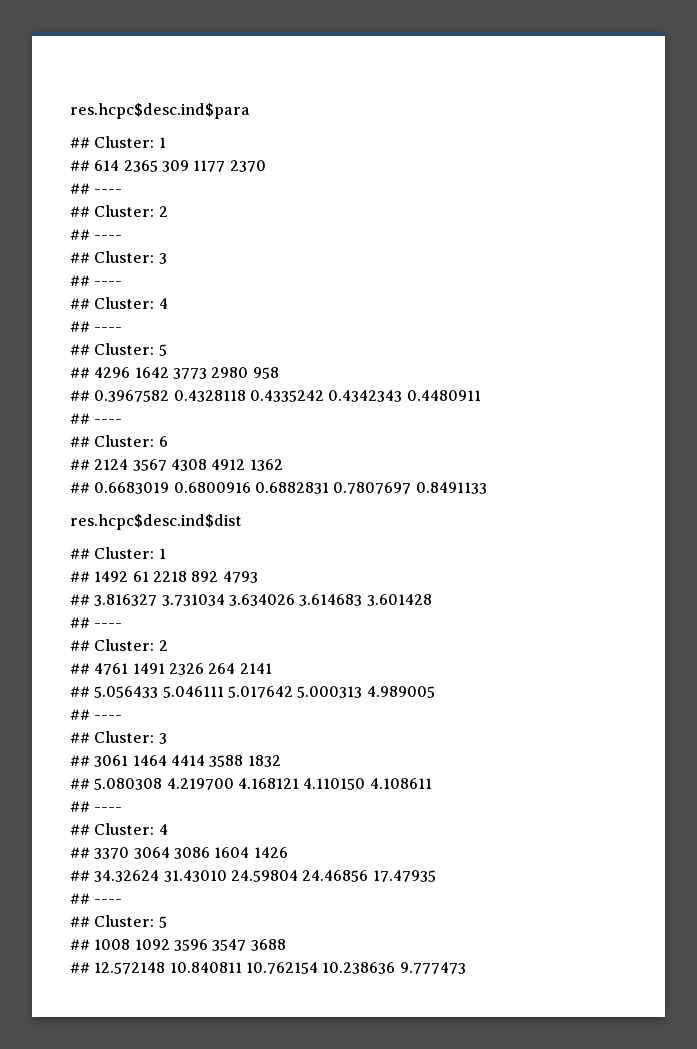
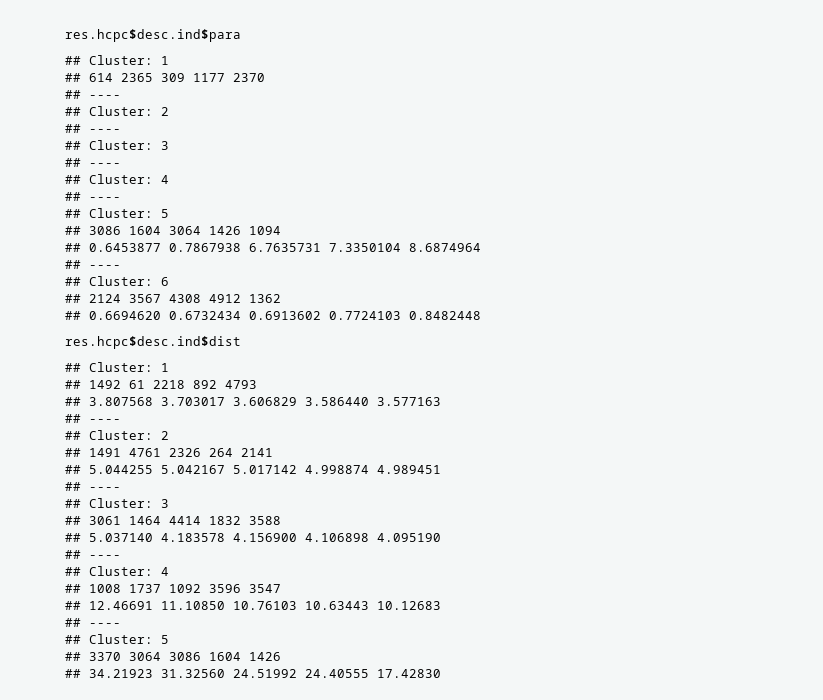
- ## 4296 1642 3773 2980 958
- ## 0.3967582 0.4328118 0.4335242 0.4342343 0.4480911
+ ## 3086 1604 3064 1426 1094
+ ## 0.6453877 0.7867938 6.7635731 7.3350104 8.6874964
- ## 0.6683019 0.6800916 0.6882831 0.7807697 0.8491133
+ ## 0.6694620 0.6732434 0.6913602 0.7724103 0.8482448
- ## 3.816327 3.731034 3.634026 3.614683 3.601428
+ ## 3.807568 3.703017 3.606829 3.586440 3.577163
  ## ----
  ## Cluster: 2
- ## 4761 1491 2326 264 2141
+ ## 1491 4761 2326 264 2141
- ## 5.056433 5.046111 5.017642 5.000313 4.989005
+ ## 5.044255 5.042167 5.017142 4.998874 4.989451
- ## 3061 1464 4414 3588 1832
- ## 5.080308 4.219700 4.168121 4.110150 4.108611
+ ## 3061 1464 4414 1832 3588
+ ## 5.037140 4.183578 4.156900 4.106898 4.095190
  ## ----
  ## Cluster: 4
- ## 3370 3064 3086 1604 1426
- ## 34.32624 31.43010 24.59804 24.46856 17.47935
+ ## 1008 1737 1092 3596 3547
+ ## 12.46691 11.10850 10.76103 10.63443 10.12683
  ## ----
  ## Cluster: 5
- ## 1008 1092 3596 3547 3688
- ## 12.572148 10.840811 10.762154 10.238636 9.777473
+ ## 3370 3064 3086 1604 1426
+ ## 34.21923 31.32560 24.51992 24.40555 17.42830

